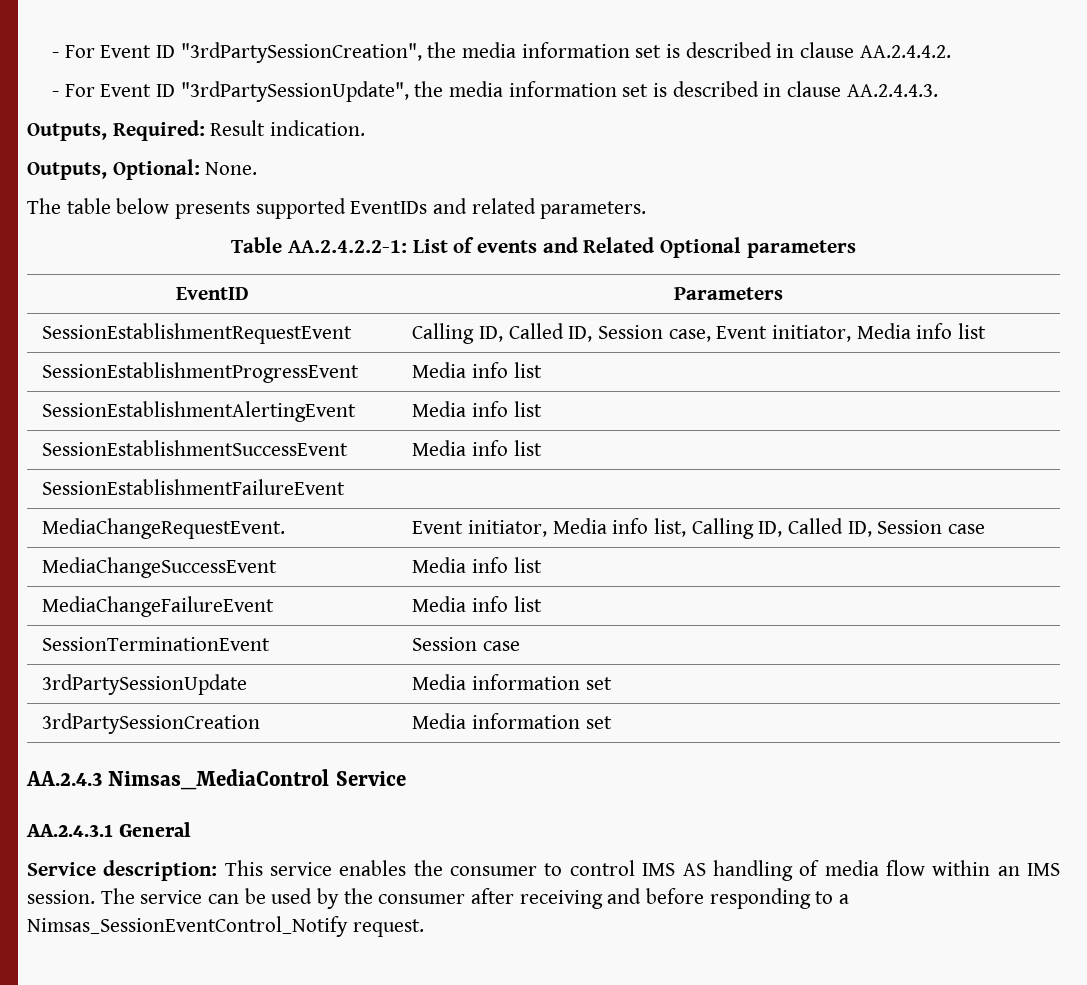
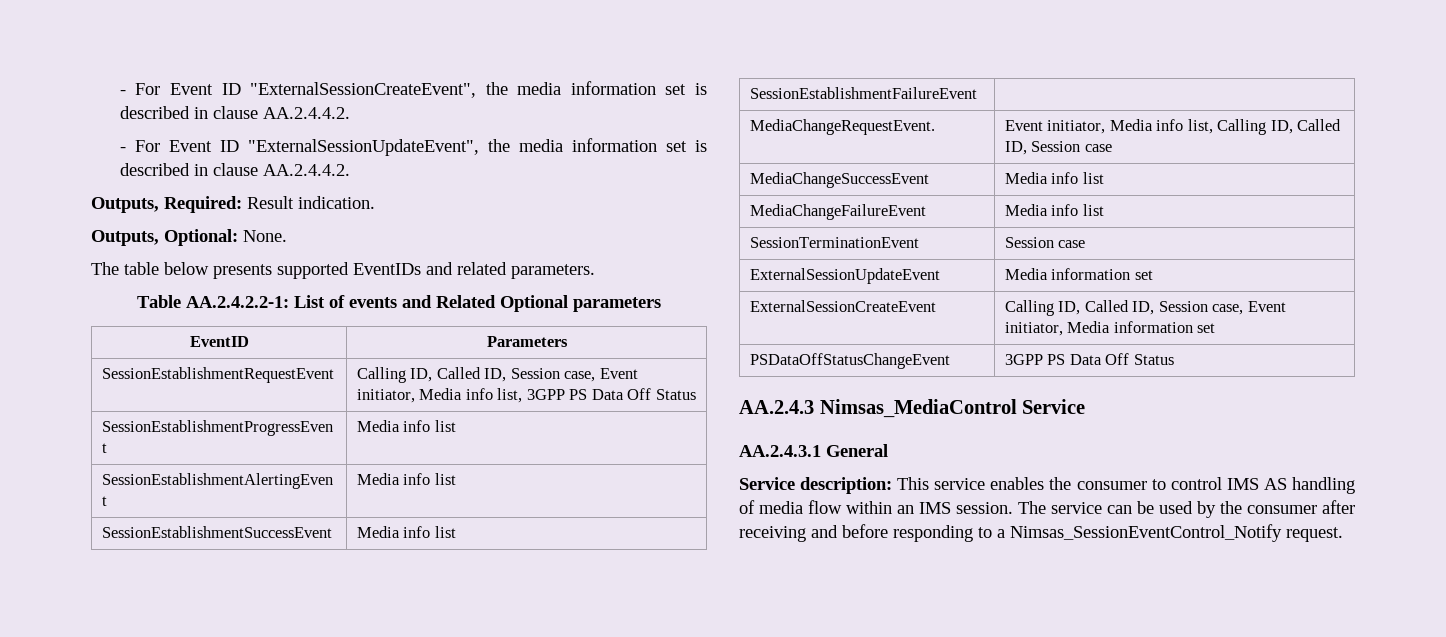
- - For Event ID "3rdPartySessionCreation", the media information set is described in clause AA.2.4.4.2.
+ - For Event ID "ExternalSessionCreateEvent", the media information set is described in clause AA.2.4.4.2.
- - For Event ID "3rdPartySessionUpdate", the media information set is described in clause AA.2.4.4.3.
+ - For Event ID "ExternalSessionUpdateEvent", the media information set is described in clause AA.2.4.4.2.
- SessionEstablishmentRequestEvent | Calling ID, Called ID, Session case, Event initiator, Media info list
+ SessionEstablishmentRequestEvent | Calling ID, Called ID, Session case, Event initiator, Media info list, 3GPP PS Data Off Status
- 3rdPartySessionUpdate | Media information set
- 3rdPartySessionCreation | Media information set
+ ExternalSessionUpdateEvent | Media information set
+ ExternalSessionCreateEvent | Calling ID, Called ID, Session case, Event initiator, Media information set
+ PSDataOffStatusChangeEvent | 3GPP PS Data Off Status

